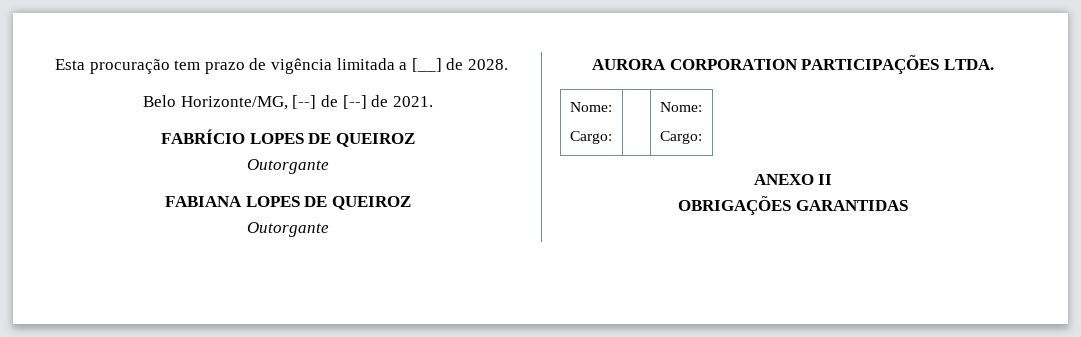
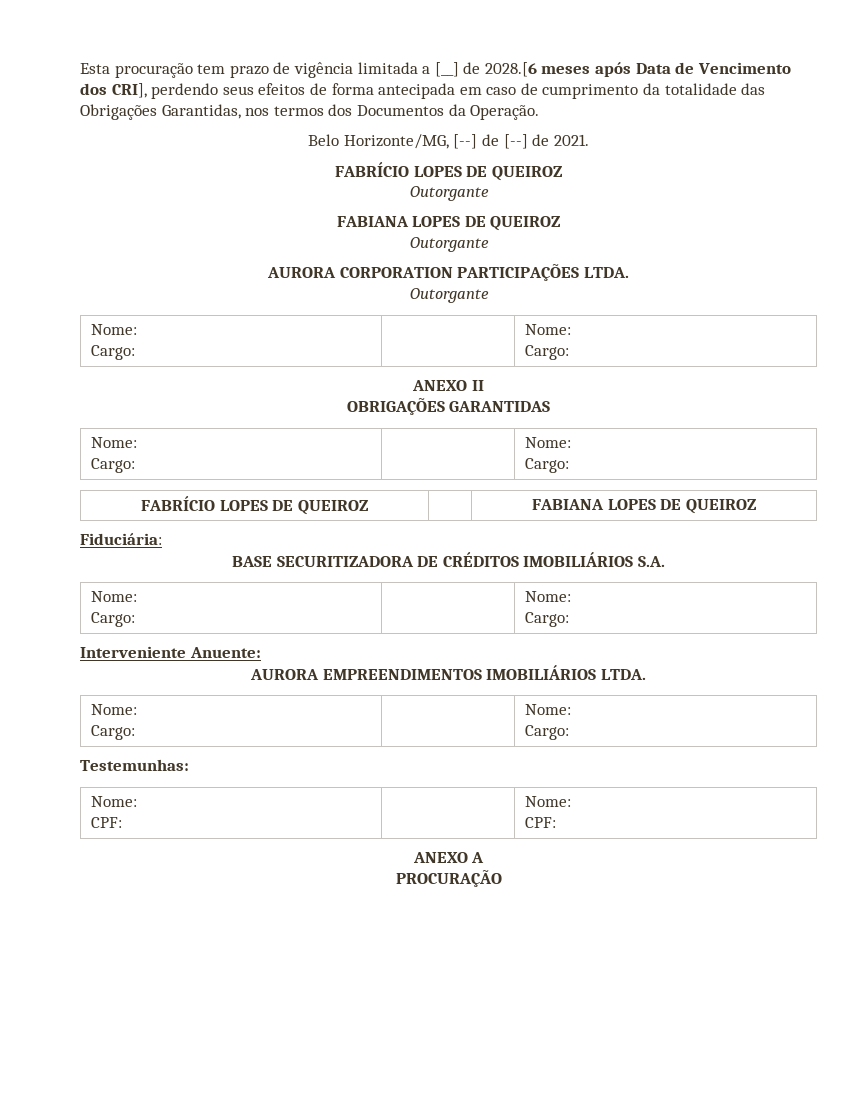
- Esta procuração tem prazo de vigência limitada a [__] de 2028.
+ Esta procuração tem prazo de vigência limitada a [__] de 2028.[6 meses após Data de Vencimento dos CRI], perdendo seus efeitos de forma antecipada em caso de cumprimento da totalidade das Obrigações Garantidas, nos termos dos Documentos da Operação.
  AURORA CORPORATION PARTICIPAÇÕES LTDA.
+ Outorgante
  OBRIGAÇÕES GARANTIDAS
+ Nome:
+ Cargo: | | Nome:
+ Cargo:
+ FABRÍCIO LOPES DE QUEIROZ | | FABIANA LOPES DE QUEIROZ
+ Fiduciária:
+ BASE SECURITIZADORA DE CRÉDITOS IMOBILIÁRIOS S.A.
+ Nome:
+ Cargo: | | Nome:
+ Cargo:
+ Interveniente Anuente:
+ AURORA EMPREENDIMENTOS IMOBILIÁRIOS LTDA.
+ Nome:
+ Cargo: | | Nome:
+ Cargo:
+ Testemunhas:
+ Nome:
+ CPF: | | Nome:
+ CPF:
+ ANEXO A
+ PROCURAÇÃO

